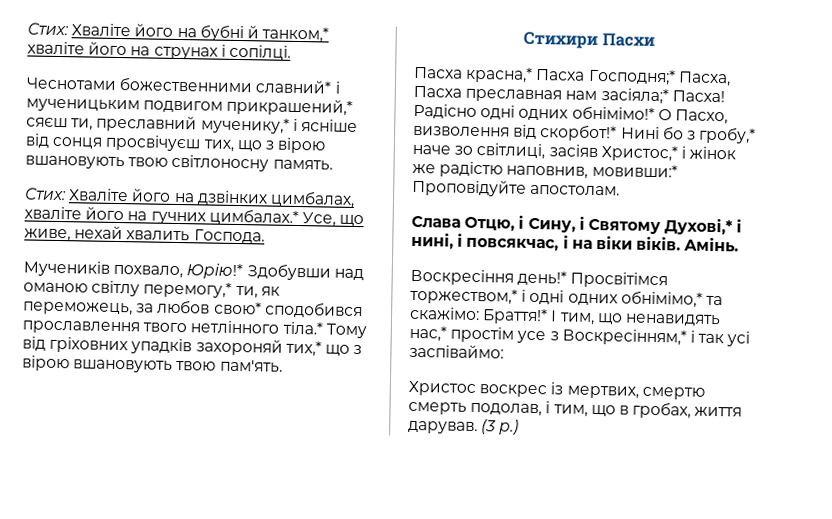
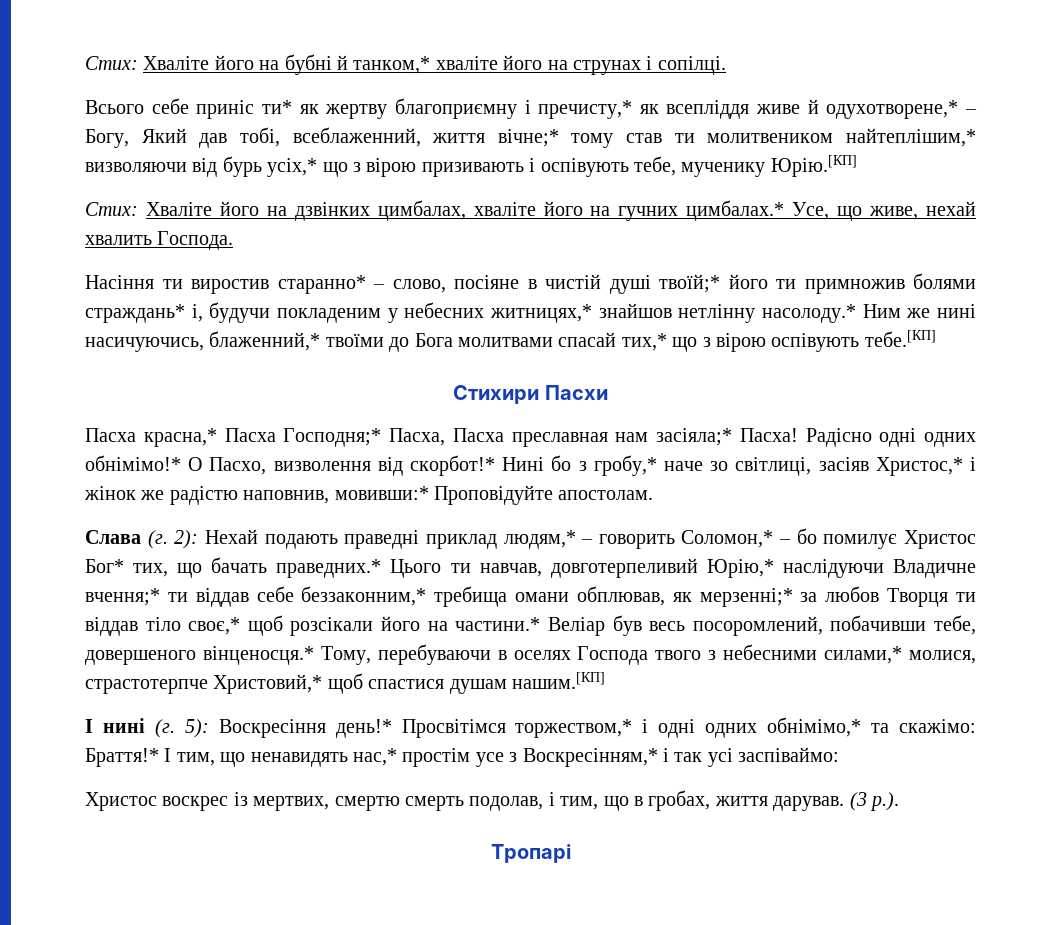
- Чеснотами божественними славний* і мученицьким подвигом прикрашений,* сяєш ти, преславний мученику,* і ясніше від сонця просвічуєш тих, що з вірою вшановують твою світлоносну память.
+ Всього себе приніс ти* як жертву благоприємну і пречисту,* як всепліддя живе й одухотворене,* – Богу, Який дав тобі, всеблаженний, життя вічне;* тому став ти молитвеником найтеплішим,* визволяючи від бурь усіх,* що з вірою призивають і оспівують тебе, мученику Юрію.[КП]
- Мучеників похвало, Юрію!* Здобувши над оманою світлу перемогу,* ти, як переможець, за любов свою* сподобився прославлення твого нетлінного тіла.* Тому від гріховних упадків захороняй тих,* що з вірою вшановують твою пам'ять.
+ Насіння ти виростив старанно* – слово, посіяне в чистій душі твоїй;* його ти примножив болями страждань* і, будучи покладеним у небесних житницях,* знайшов нетлінну насолоду.* Ним же нині насичуючись, блаженний,* твоїми до Бога молитвами спасай тих,* що з вірою оспівують тебе.[КП]
- Слава Отцю, і Сину, і Святому Духові,* і нині, і повсякчас, і на віки віків. Амінь.
- Воскресіння день!* Просвітімся торжеством,* і одні одних обнімімо,* та скажімо: Браття!* І тим, що ненавидять нас,* простім усе з Воскресінням,* і так усі заспіваймо:
+ Слава (г. 2): Нехай подають праведні приклад людям,* – говорить Соломон,* – бо помилує Христос Бог* тих, що бачать праведних.* Цього ти навчав, довготерпеливий Юрію,* наслідуючи Владичне вчення;* ти віддав себе беззаконним,* требища омани обплював, як мерзенні;* за любов Творця ти віддав тіло своє,* щоб розсікали його на частини.* Веліар був весь посоромлений, побачивши тебе, довершеного вінценосця.* Тому, перебуваючи в оселях Господа твого з небесними силами,* молися, страстотерпче Христовий,* щоб спастися душам нашим.[КП]
+ І нині (г. 5): Воскресіння день!* Просвітімся торжеством,* і одні одних обнімімо,* та скажімо: Браття!* І тим, що ненавидять нас,* простім усе з Воскресінням,* і так усі заспіваймо:
- (3 р.)
+ (3 р.).
+ Тропарі

